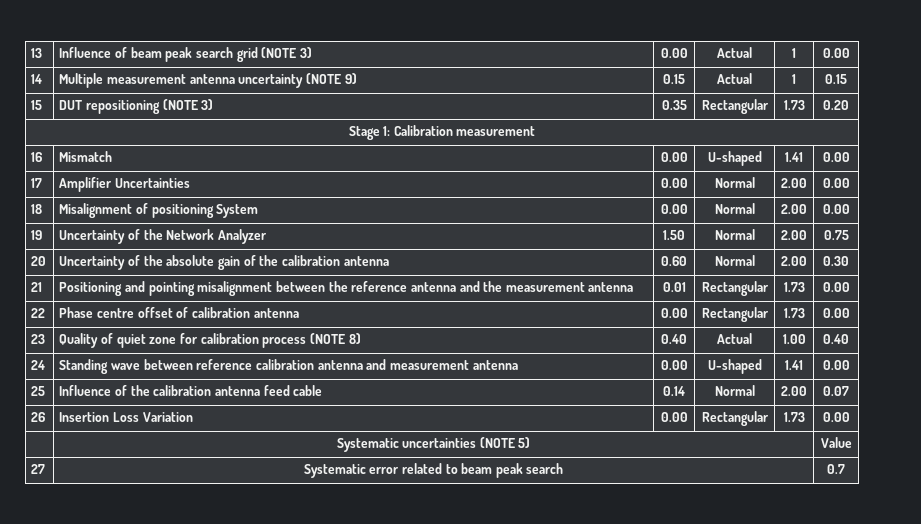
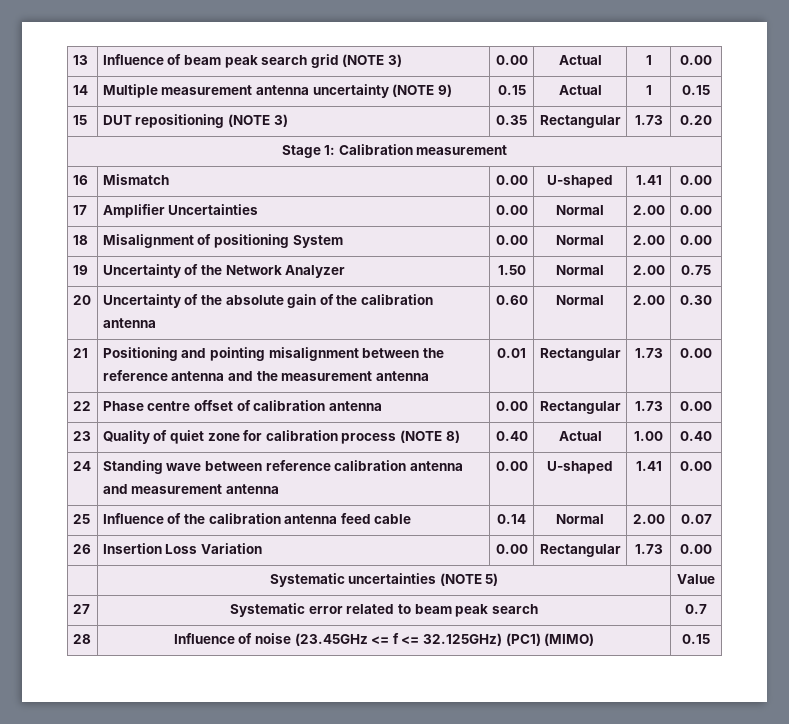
+ 28 | Influence of noise (23.45GHz <= f <= 32.125GHz) (PC1) (MIMO) | 0.15

